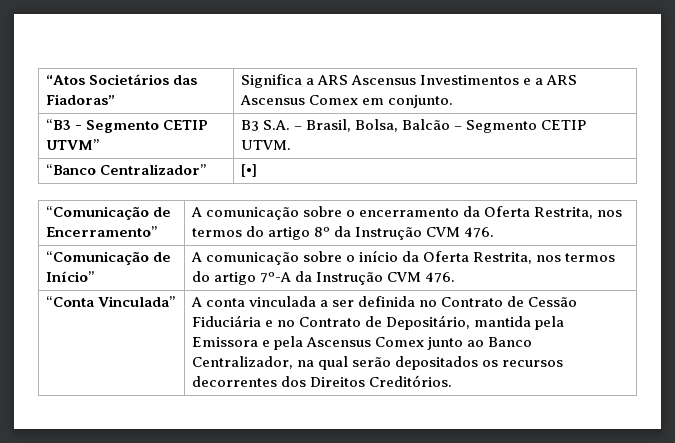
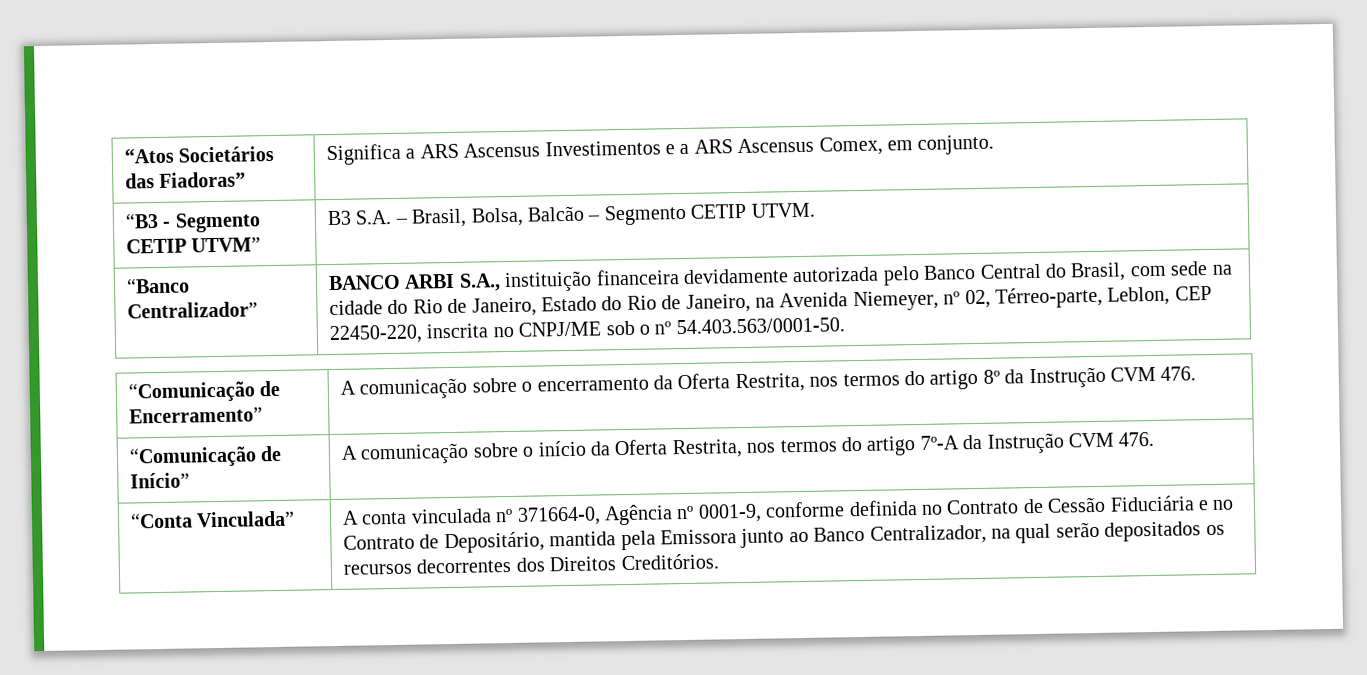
- “Atos Societários das Fiadoras” | Significa a ARS Ascensus Investimentos e a ARS Ascensus Comex em conjunto.
+ “Atos Societários das Fiadoras” | Significa a ARS Ascensus Investimentos e a ARS Ascensus Comex, em conjunto.
- [•]
+ BANCO ARBI S.A., instituição financeira devidamente autorizada pelo Banco Central do Brasil, com sede na cidade do Rio de Janeiro, Estado do Rio de Janeiro, na Avenida Niemeyer, nº 02, Térreo-parte, Leblon, CEP 22450-220, inscrita no CNPJ/ME sob o nº 54.403.563/0001-50.
- “Conta Vinculada” | A conta vinculada a ser definida no Contrato de Cessão Fiduciária e no Contrato de Depositário, mantida pela Emissora e pela Ascensus Comex junto ao Banco Centralizador, na qual serão depositados os recursos decorrentes dos Direitos Creditórios.
+ “Conta Vinculada” | A conta vinculada nº 371664-0, Agência nº 0001-9, conforme definida no Contrato de Cessão Fiduciária e no Contrato de Depositário, mantida pela Emissora junto ao Banco Centralizador, na qual serão depositados os recursos decorrentes dos Direitos Creditórios.

